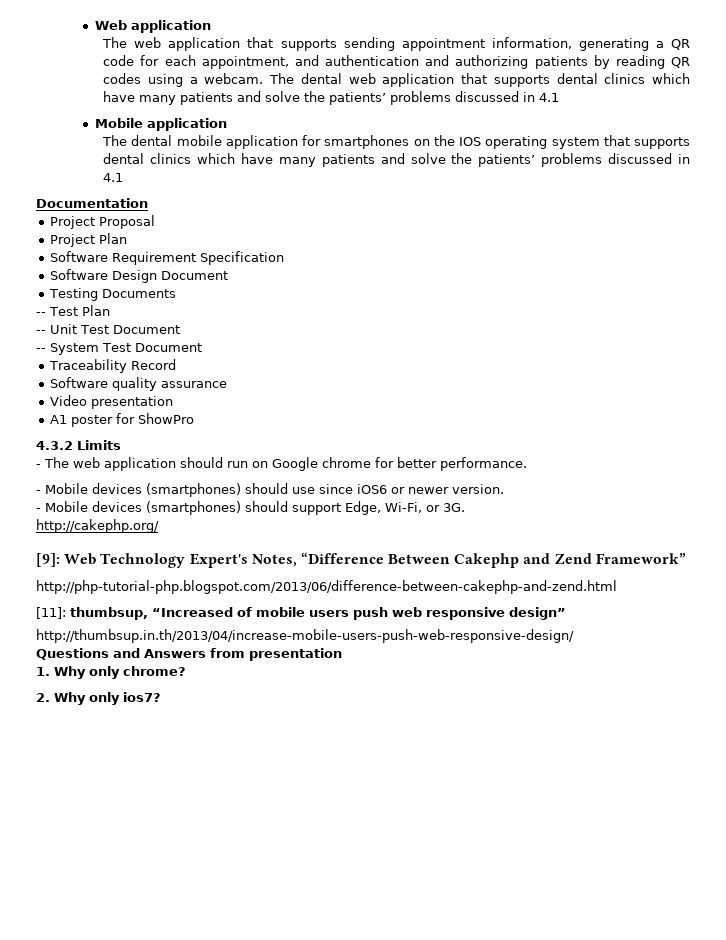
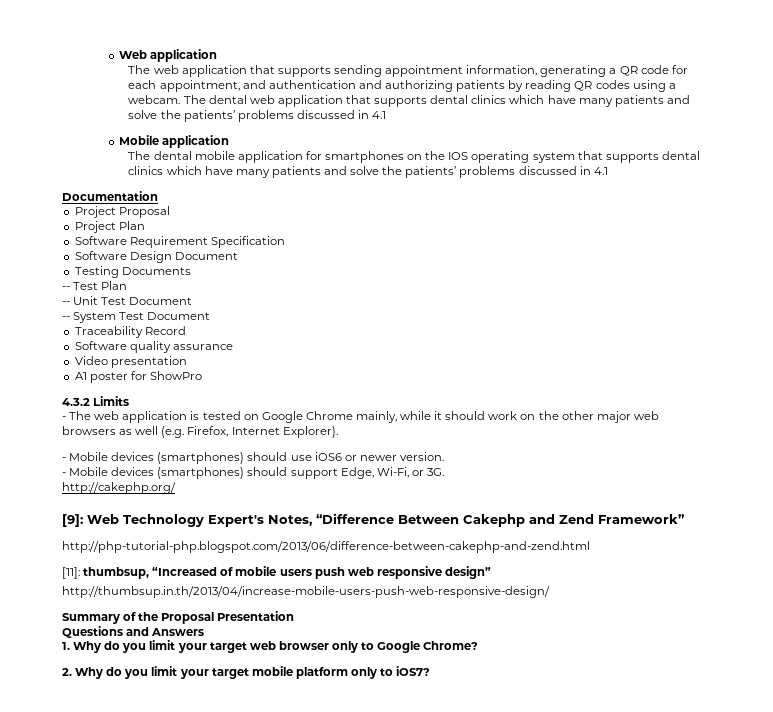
- - The web application should run on Google chrome for better performance.
+ - The web application is tested on Google Chrome mainly, while it should work on the other major web browsers as well (e.g. Firefox, Internet Explorer).
- - Mobile devices (smartphones) should use since iOS6 or newer version.
+ - Mobile devices (smartphones) should use iOS6 or newer version.
+ Summary of the Proposal Presentation
- Questions and Answers from presentation
+ Questions and Answers
- 1. Why only chrome?
- 2. Why only ios7?
+ 1. Why do you limit your target web browser only to Google Chrome?
+ 2. Why do you limit your target mobile platform only to iOS7?

